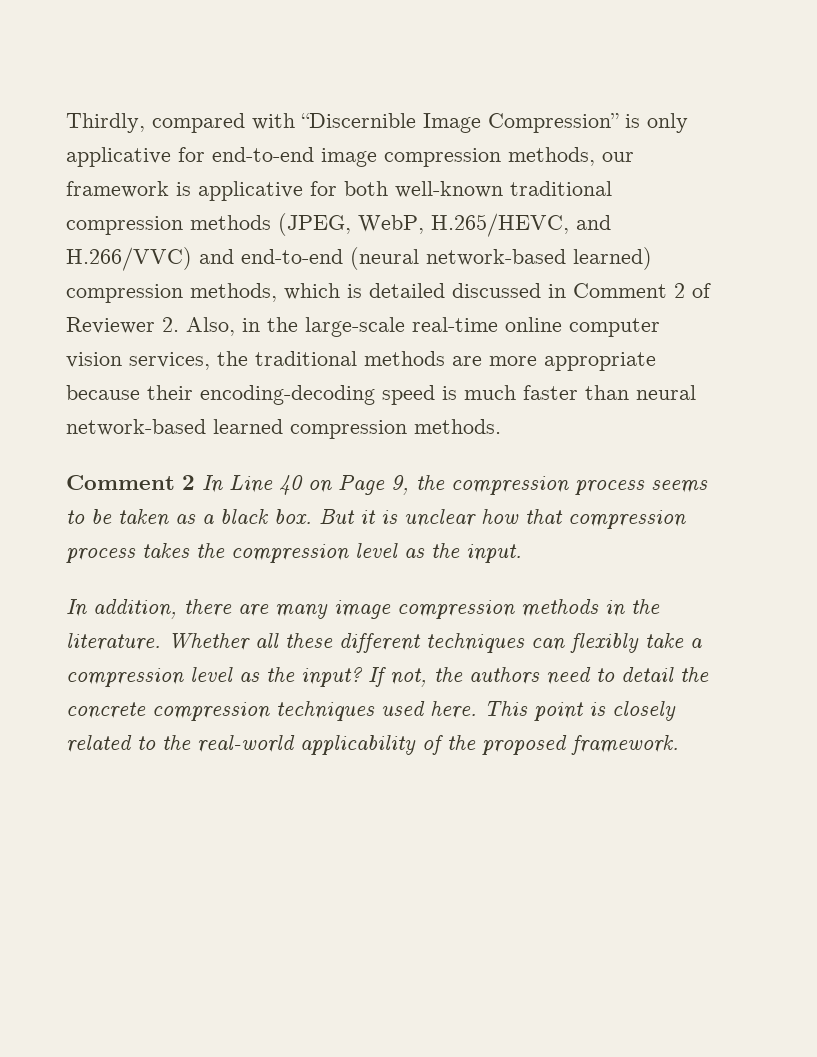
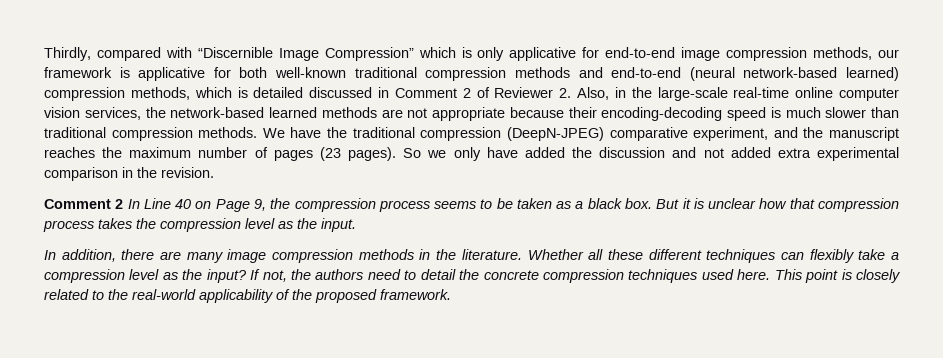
- Thirdly, compared with “Discernible Image Compression” is only applicative for end-to-end image compression methods, our framework is applicative for both well-known traditional compression methods (JPEG, WebP, H.265/HEVC, and H.266/VVC) and end-to-end (neural network-based learned) compression methods, which is detailed discussed in Comment 2 of Reviewer 2. Also, in the large-scale real-time online computer vision services, the traditional methods are more appropriate because their encoding-decoding speed is much faster than neural network-based learned compression methods.
+ Thirdly, compared with “Discernible Image Compression” which is only applicative for end-to-end image compression methods, our framework is applicative for both well-known traditional compression methods and end-to-end (neural network-based learned) compression methods, which is detailed discussed in Comment 2 of Reviewer 2. Also, in the large-scale real-time online computer vision services, the network-based learned methods are not appropriate because their encoding-decoding speed is much slower than traditional compression methods. We have the traditional compression (DeepN-JPEG) comparative experiment, and the manuscript reaches the maximum number of pages (23 pages). So we only have added the discussion and not added extra experimental comparison in the revision.

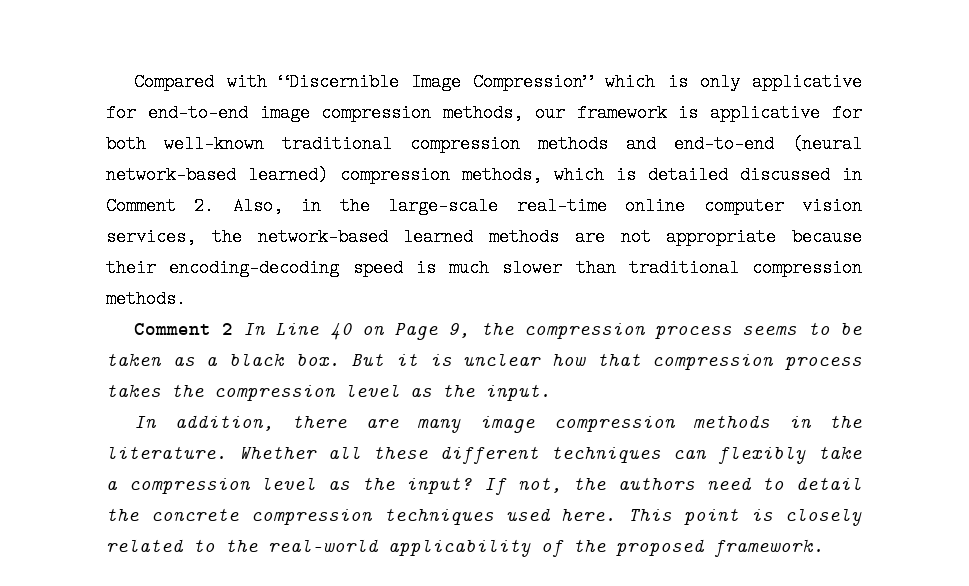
- Thirdly, compared with “Discernible Image Compression” which is only applicative for end-to-end image compression methods, our framework is applicative for both well-known traditional compression methods and end-to-end (neural network-based learned) compression methods, which is detailed discussed in Comment 2 of Reviewer 2. Also, in the large-scale real-time online computer vision services, the network-based learned methods are not appropriate because their encoding-decoding speed is much slower than traditional compression methods. We have the traditional compression (DeepN-JPEG) comparative experiment, and the manuscript reaches the maximum number of pages (23 pages). So we only have added the discussion and not added extra experimental comparison in the revision.
+ Compared with “Discernible Image Compression” which is only applicative for end-to-end image compression methods, our framework is applicative for both well-known traditional compression methods and end-to-end (neural network-based learned) compression methods, which is detailed discussed in Comment 2. Also, in the large-scale real-time online computer vision services, the network-based learned methods are not appropriate because their encoding-decoding speed is much slower than traditional compression methods.

